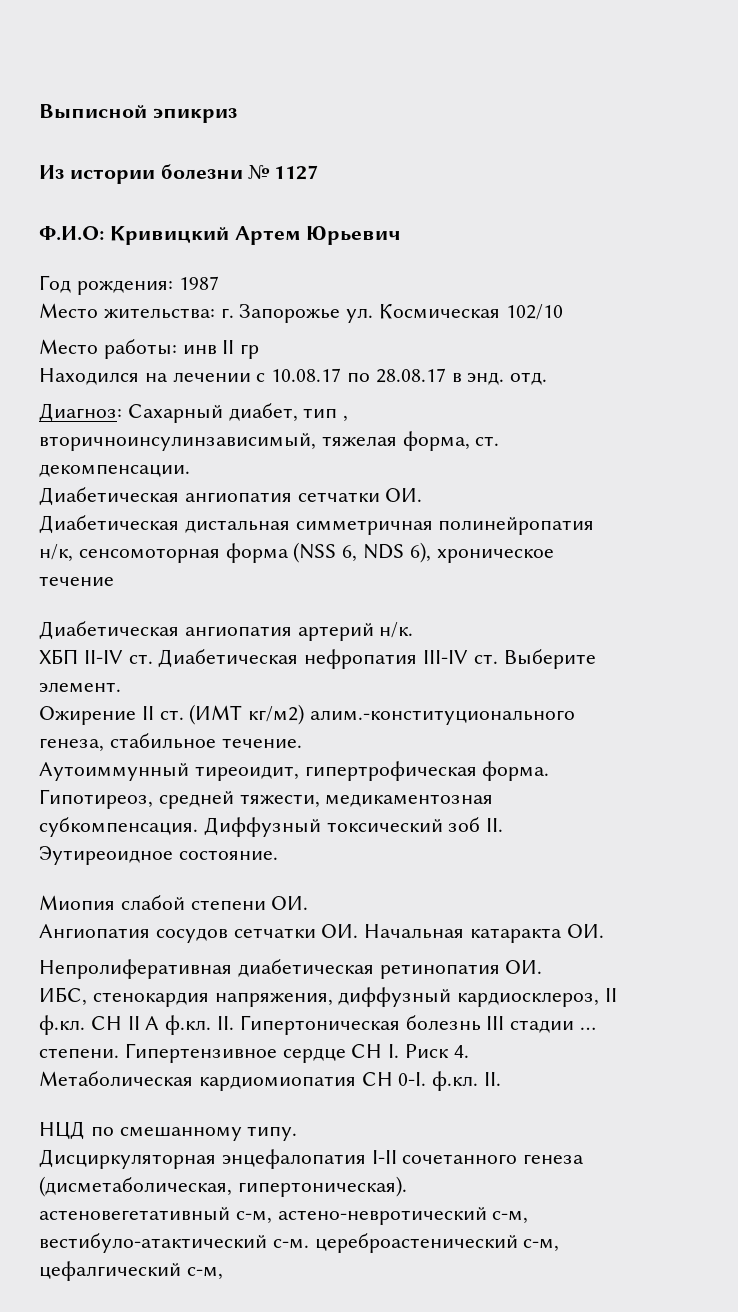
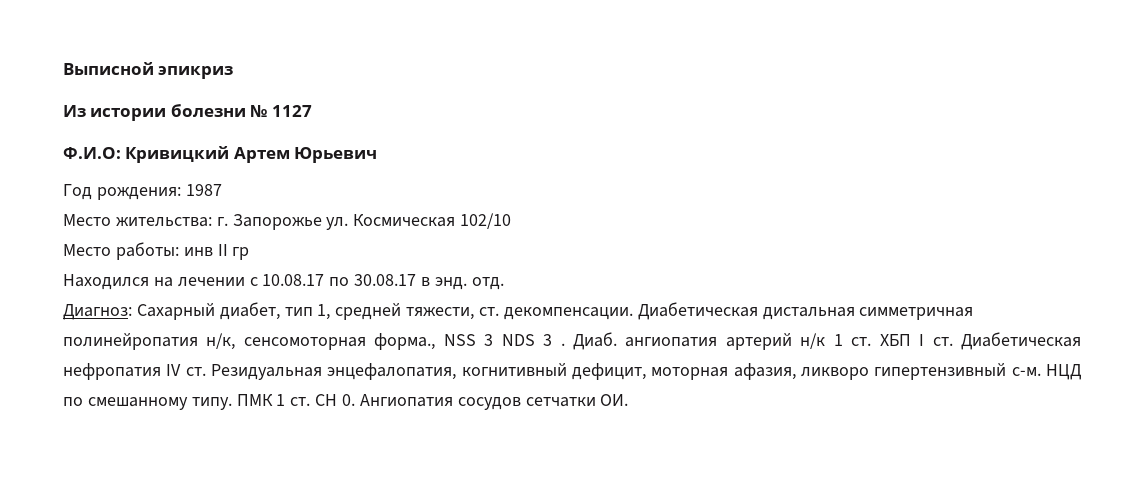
- Находился на лечении с 10.08.17 по 28.08.17 в энд. отд.
+ Находился на лечении с 10.08.17 по 30.08.17 в энд. отд.
- Диагноз: Сахарный диабет, тип , вторичноинсулинзависимый, тяжелая форма, ст. декомпенсации.
- Диабетическая ангиопатия сетчатки ОИ.
- Диабетическая дистальная симметричная полинейропатия н/к, сенсомоторная форма (NSS 6, NDS 6), хроническое течение
- Диабетическая ангиопатия артерий н/к.
- ХБП II-IV ст. Диабетическая нефропатия III-IV ст. Выберите элемент.
- Ожирение II ст. (ИМТ кг/м2) алим.-конституционального генеза, стабильное течение.
- Аутоиммунный тиреоидит, гипертрофическая форма. Гипотиреоз, средней тяжести, медикаментозная субкомпенсация. Диффузный токсический зоб II. Эутиреоидное состояние.
- Миопия слабой степени ОИ.
- Ангиопатия сосудов сетчатки ОИ. Начальная катаракта ОИ.
- Непролиферативная диабетическая ретинопатия ОИ.
- ИБС, стенокардия напряжения, диффузный кардиосклероз, II ф.кл. СН II А ф.кл. II. Гипертоническая болезнь III стадии … степени. Гипертензивное сердце СН I. Риск 4. Метаболическая кардиомиопатия СН 0-I. ф.кл. II.
- НЦД по смешанному типу.
- Дисциркуляторная энцефалопатия I-II сочетанного генеза (дисметаболическая, гипертоническая).
- астеновегетативный с-м, астено-невротический с-м, вестибуло-атактический с-м. цереброастенический с-м, цефалгический с-м,
+ Диагноз: Сахарный диабет, тип 1, средней тяжести, ст. декомпенсации. Диабетическая дистальная симметричная полинейропатия н/к, сенсомоторная форма., NSS 3 NDS 3 . Диаб. ангиопатия артерий н/к 1 ст. ХБП I ст. Диабетическая нефропатия IV ст. Резидуальная энцефалопатия, когнитивный дефицит, моторная афазия, ликворо гипертензивный с-м. НЦД по смешанному типу. ПМК 1 ст. СН 0. Ангиопатия сосудов сетчатки ОИ.

